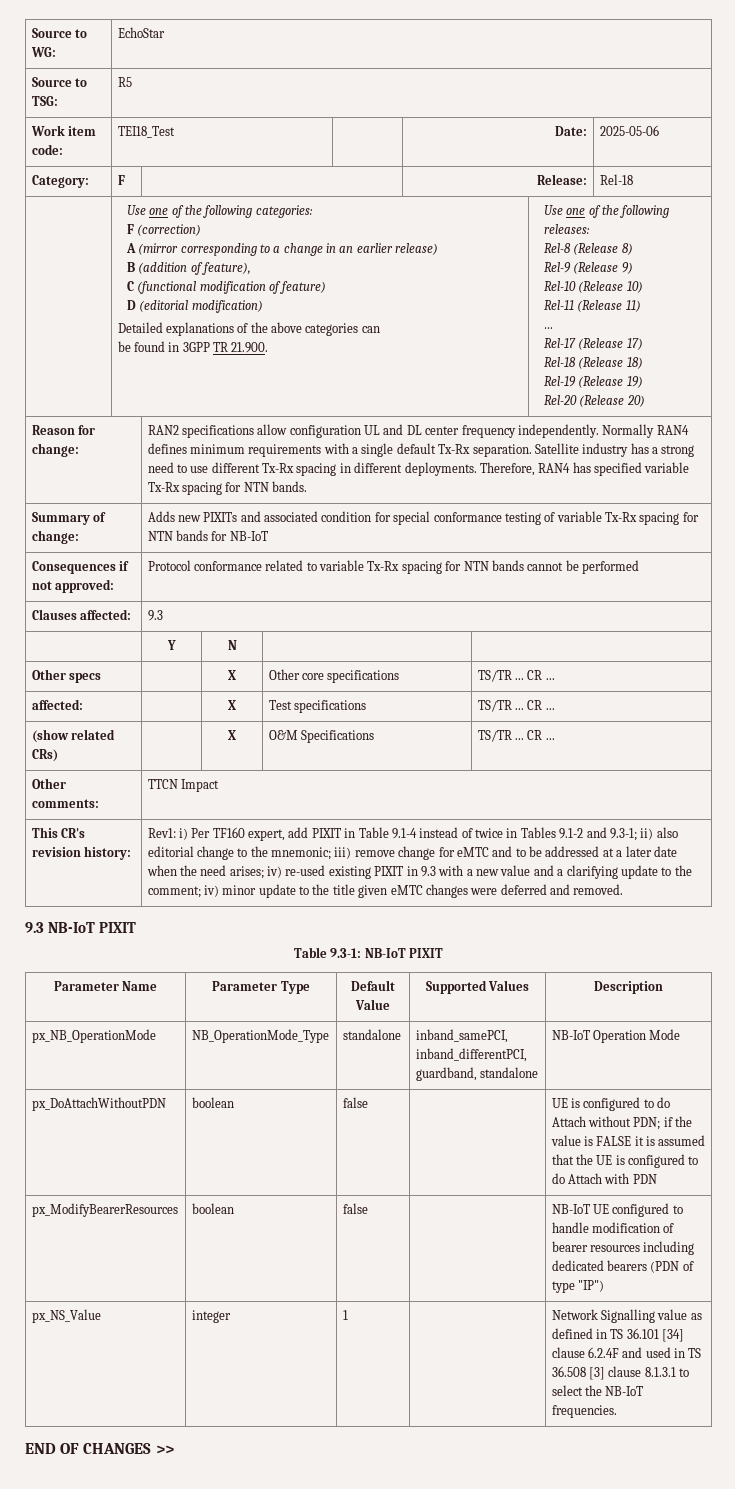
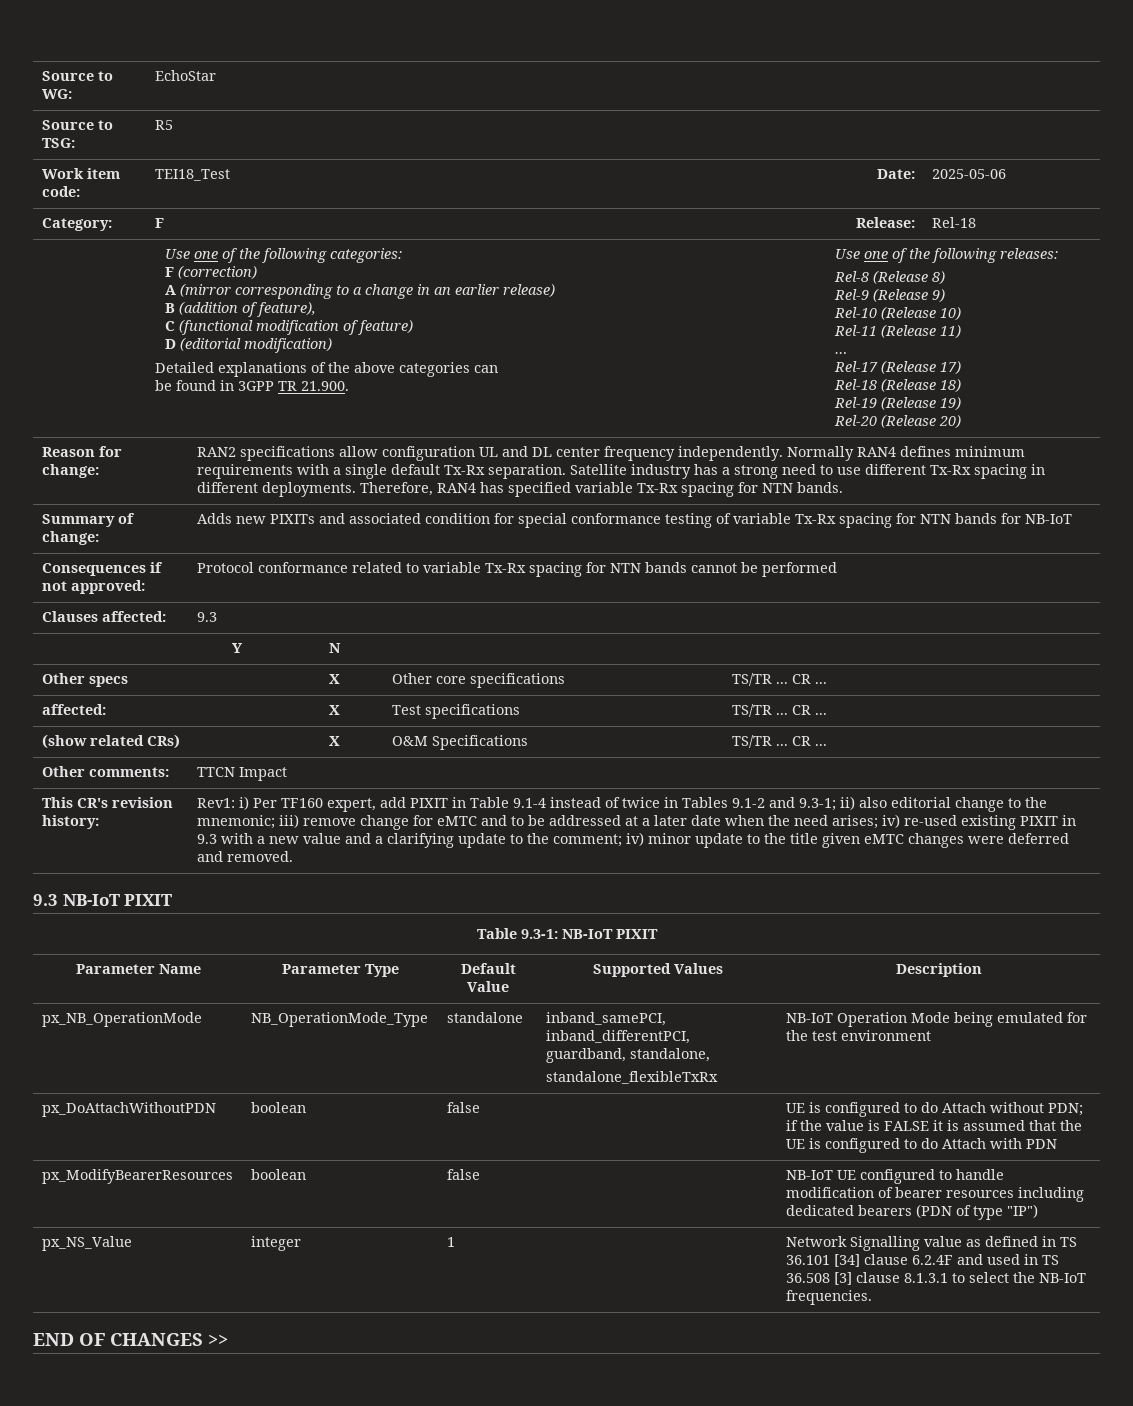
- px_NB_OperationMode | NB_OperationMode_Type | standalone | inband_samePCI, inband_differentPCI, guardband, standalone | NB-IoT Operation Mode
+ px_NB_OperationMode | NB_OperationMode_Type | standalone | inband_samePCI, inband_differentPCI, guardband, standalone,
+ standalone_flexibleTxRx | NB-IoT Operation Mode being emulated for the test environment

